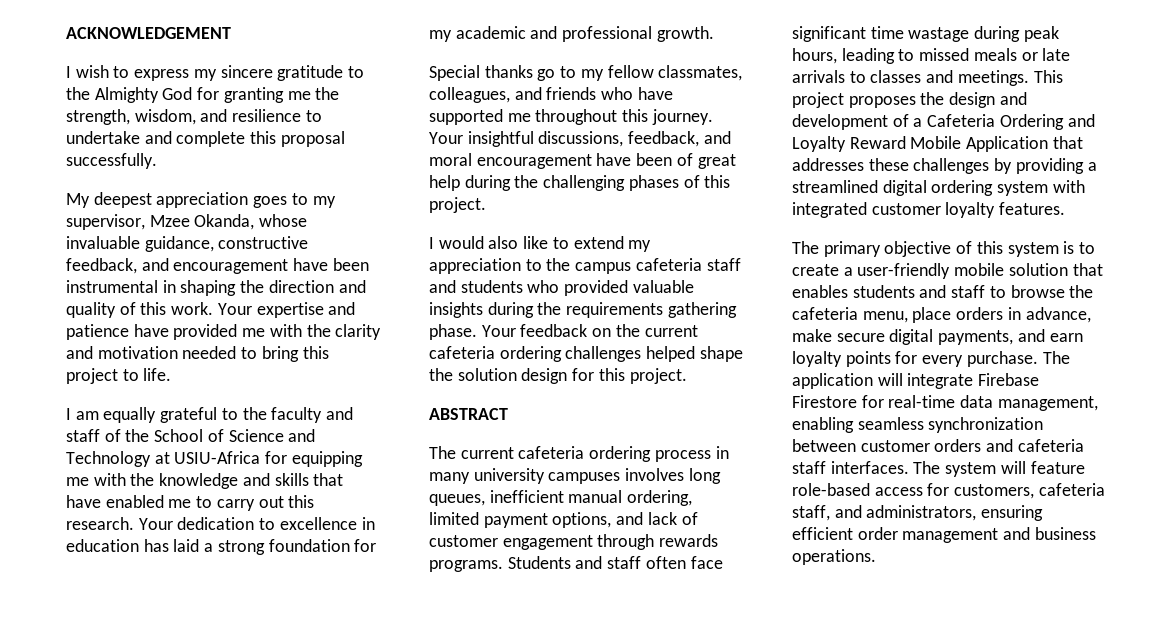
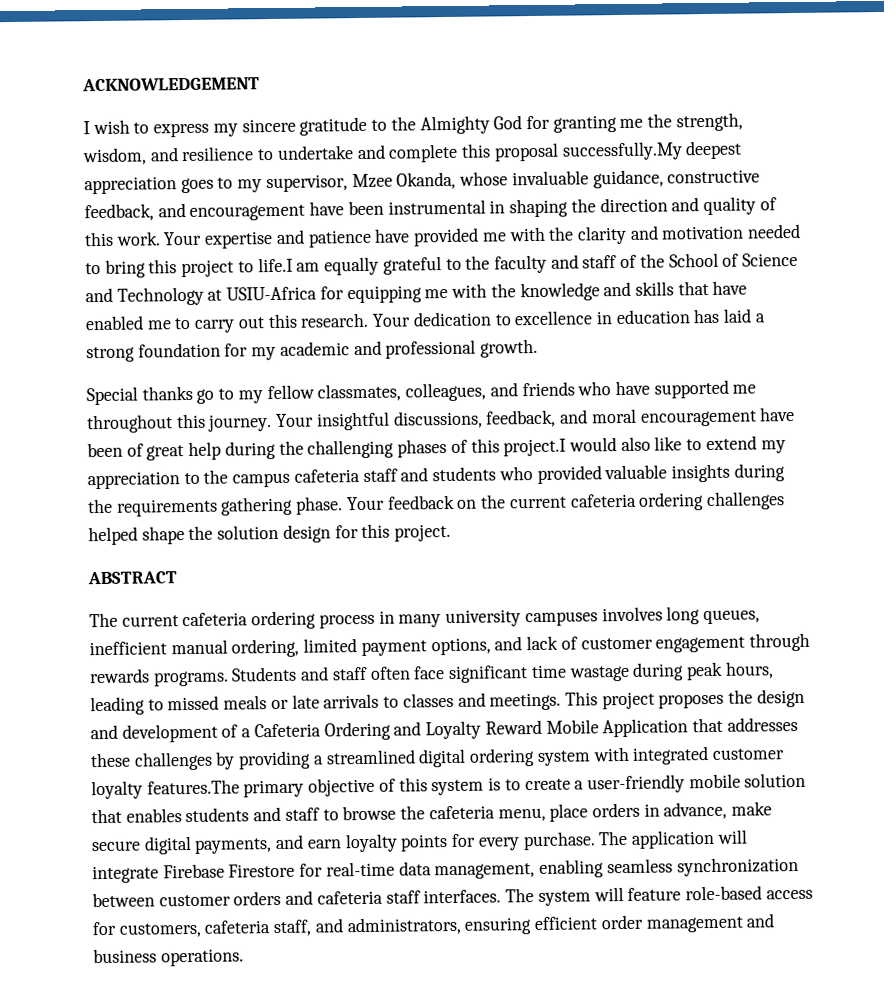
- I wish to express my sincere gratitude to the Almighty God for granting me the strength, wisdom, and resilience to undertake and complete this proposal successfully.
- My deepest appreciation goes to my supervisor, Mzee Okanda, whose invaluable guidance, constructive feedback, and encouragement have been instrumental in shaping the direction and quality of this work.
+ I wish to express my sincere gratitude to the Almighty God for granting me the strength, wisdom, and resilience to undertake and complete this proposal successfully.My deepest appreciation goes to my supervisor, Mzee Okanda, whose invaluable guidance, constructive feedback, and encouragement have been instrumental in shaping the direction and quality of this work.
- Your expertise and patience have provided me with the clarity and motivation needed to bring this project to life.
- I am equally grateful to the faculty and staff of the School of Science and Technology at USIU-Africa for equipping me with the knowledge and skills that have enabled me to carry out this research.
+ Your expertise and patience have provided me with the clarity and motivation needed to bring this project to life.I am equally grateful to the faculty and staff of the School of Science and Technology at USIU-Africa for equipping me with the knowledge and skills that have enabled me to carry out this research.
- Your insightful discussions, feedback, and moral encouragement have been of great help during the challenging phases of this project.
- I would also like to extend my appreciation to the campus cafeteria staff and students who provided valuable insights during the requirements gathering phase.
+ Your insightful discussions, feedback, and moral encouragement have been of great help during the challenging phases of this project.I would also like to extend my appreciation to the campus cafeteria staff and students who provided valuable insights during the requirements gathering phase.
- This project proposes the design and development of a Cafeteria Ordering and Loyalty Reward Mobile Application that addresses these challenges by providing a streamlined digital ordering system with integrated customer loyalty features.
- The primary objective of this system is to create a user-friendly mobile solution that enables students and staff to browse the cafeteria menu, place orders in advance, make secure digital payments, and earn loyalty points for every purchase.
+ This project proposes the design and development of a Cafeteria Ordering and Loyalty Reward Mobile Application that addresses these challenges by providing a streamlined digital ordering system with integrated customer loyalty features.The primary objective of this system is to create a user-friendly mobile solution that enables students and staff to browse the cafeteria menu, place orders in advance, make secure digital payments, and earn loyalty points for every purchase.

